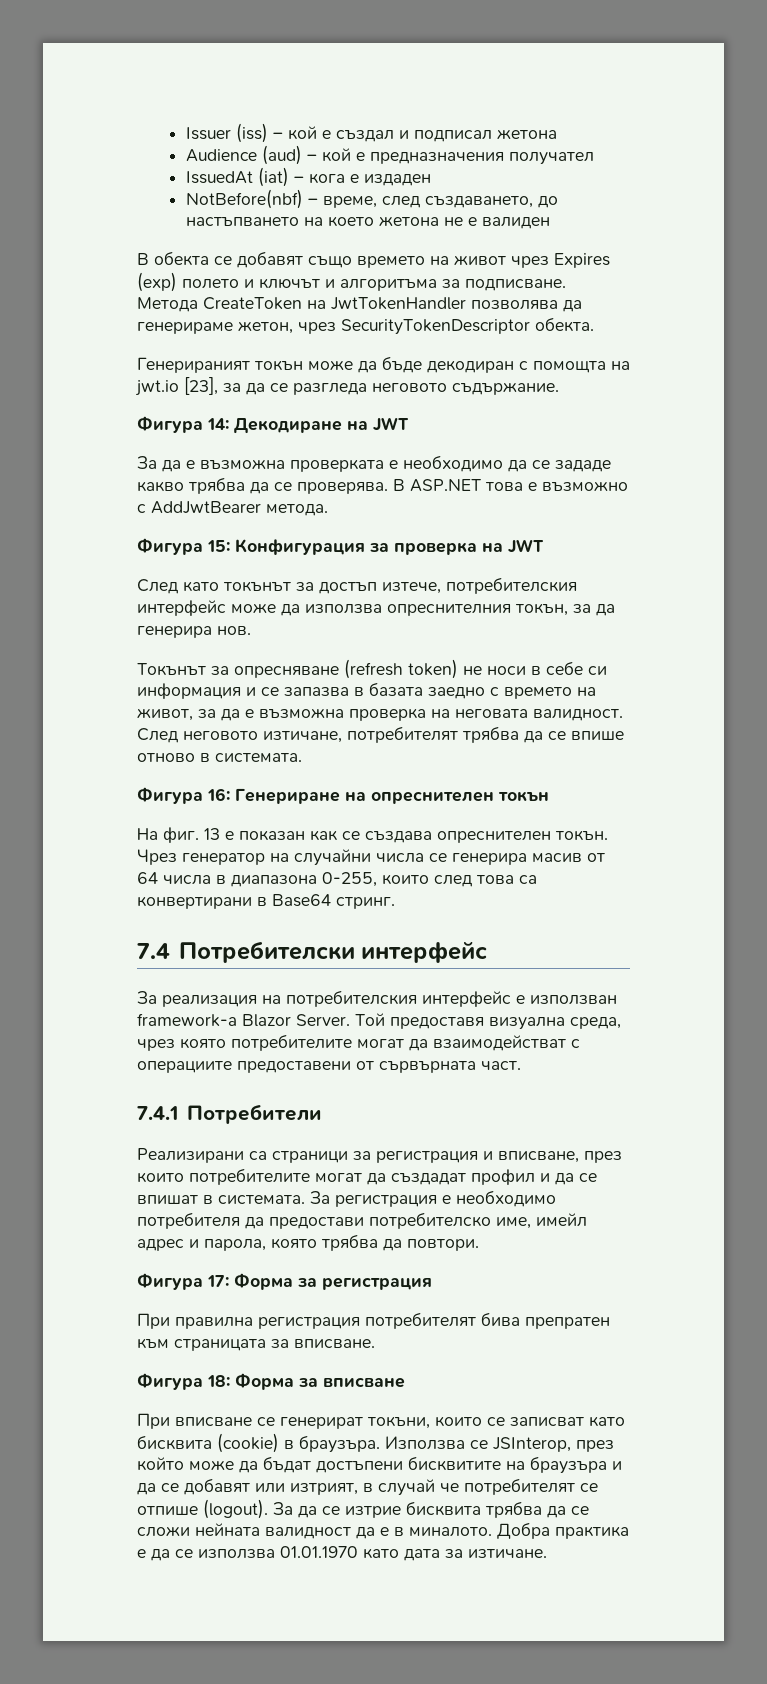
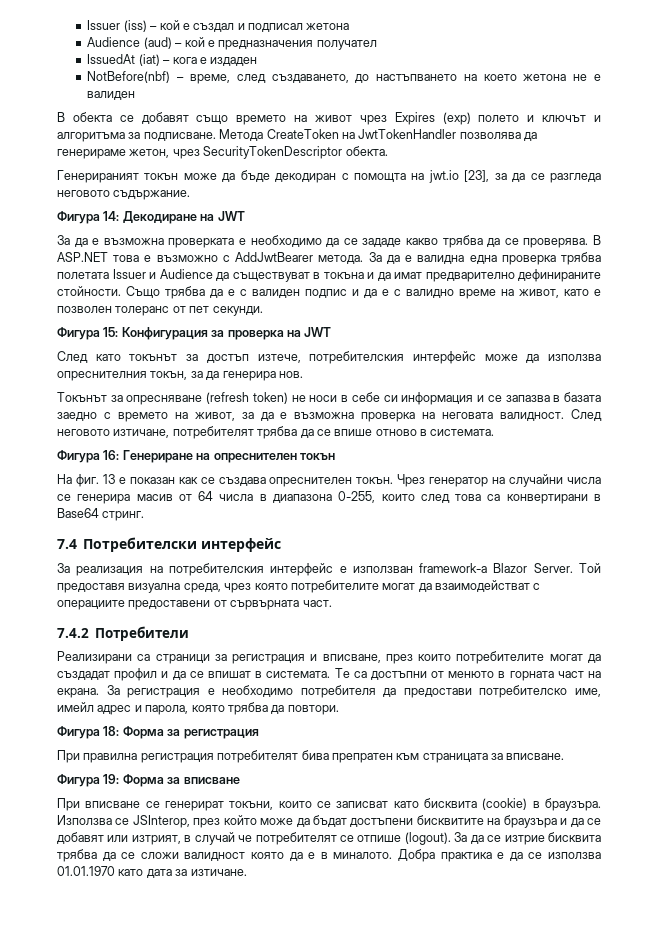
+ За да е валидна една проверка трябва полетата Issuer и Audience да съществуват в токъна и да имат предварително дефинираните стойности. Също трябва да е с валиден подпис и да е с валидно време на живот, като е позволен толеранс от пет секунди.
- 7.4.1 Потребители
+ 7.4.2 Потребители
+ Те са достъпни от менюто в горната част на екрана.
- Фигура 17: Форма за регистрация
+ Фигура 18: Форма за регистрация
- Фигура 18: Форма за вписване
+ Фигура 19: Форма за вписване
- За да се изтрие бисквита трябва да се сложи нейната валидност да е в миналото.
+ За да се изтрие бисквита трябва да се сложи валидност която да е в миналото.

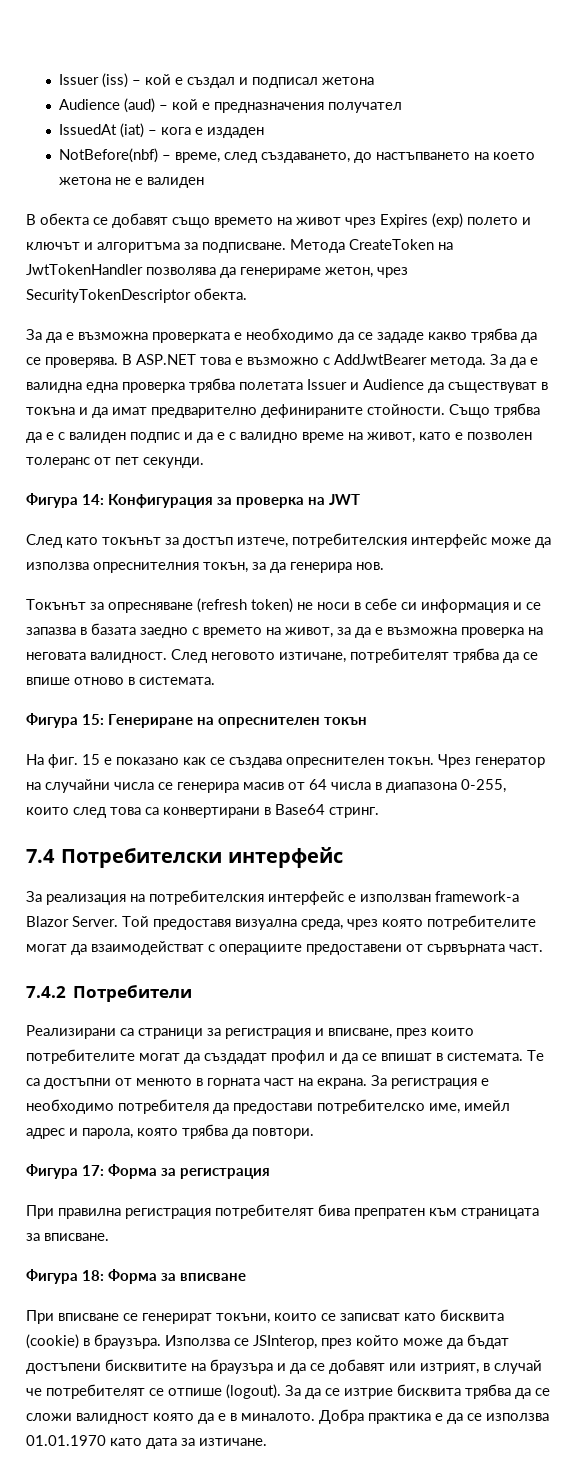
- Генерираният токън може да бъде декодиран с помощта на jwt.io [23], за да се разгледа неговото съдържание.
- Фигура 14: Декодиране на JWT
- Фигура 15: Конфигурация за проверка на JWT
+ Фигура 14: Конфигурация за проверка на JWT
- Фигура 16: Генериране на опреснителен токън
+ Фигура 15: Генериране на опреснителен токън
- 13 е показан как се създава опреснителен токън.
+ 15 е показано как се създава опреснителен токън.
- Фигура 18: Форма за регистрация
+ Фигура 17: Форма за регистрация
- Фигура 19: Форма за вписване
+ Фигура 18: Форма за вписване

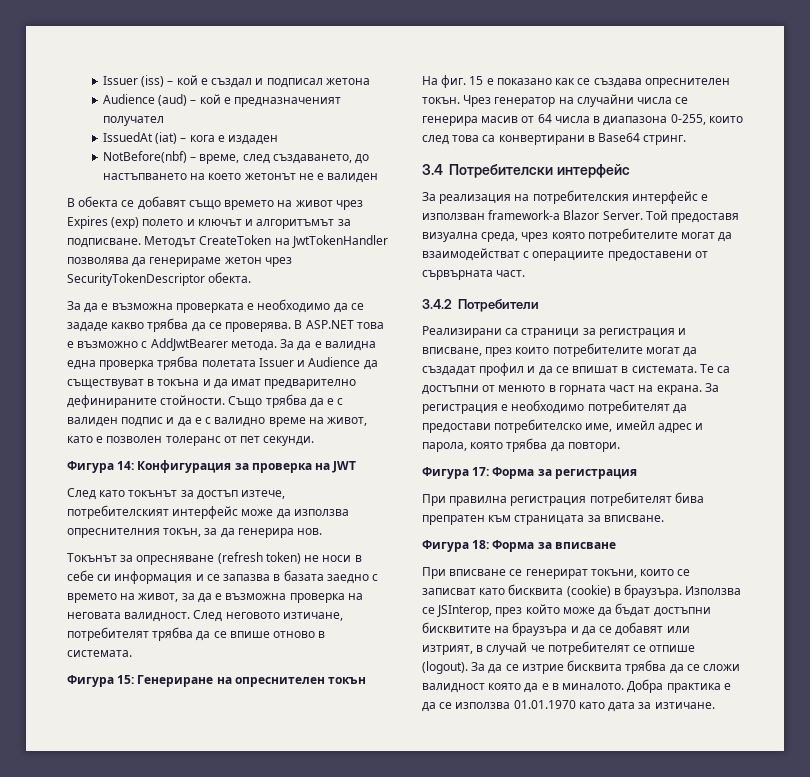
- Audience (aud) – кой е предназначения получател
+ Audience (aud) – кой е предназначеният получател
- NotBefore(nbf) – време, след създаването, до настъпването на което жетона не е валиден
+ NotBefore(nbf) – време, след създаването, до настъпването на което жетонът не е валиден
- В обекта се добавят също времето на живот чрез Expires (exp) полето и ключът и алгоритъма за подписване.
+ В обекта се добавят също времето на живот чрез Expires (exp) полето и ключът и алгоритъмът за подписване.
- Метода CreateToken на JwtTokenHandler позволява да генерираме жетон, чрез SecurityTokenDescriptor обекта.
+ Методът CreateToken на JwtTokenHandler позволява да генерираме жетон чрез SecurityTokenDescriptor обекта.
- След като токънът за достъп изтече, потребителския интерфейс може да използва опреснителния токън, за да генерира нов.
+ След като токънът за достъп изтече, потребителският интерфейс може да използва опреснителния токън, за да генерира нов.
- 7.4 Потребителски интерфейс
+ 3.4 Потребителски интерфейс
- 7.4.2 Потребители
+ 3.4.2 Потребители
- За регистрация е необходимо потребителя да предостави потребителско име, имейл адрес и парола, която трябва да повтори.
+ За регистрация е необходимо потребителят да предостави потребителско име, имейл адрес и парола, която трябва да повтори.
- Използва се JSInterop, през който може да бъдат достъпени бисквитите на браузъра и да се добавят или изтрият, в случай че потребителят се отпише (logout).
+ Използва се JSInterop, през който може да бъдат достъпни бисквитите на браузъра и да се добавят или изтрият, в случай че потребителят се отпише (logout).

